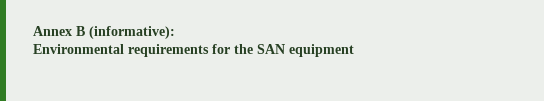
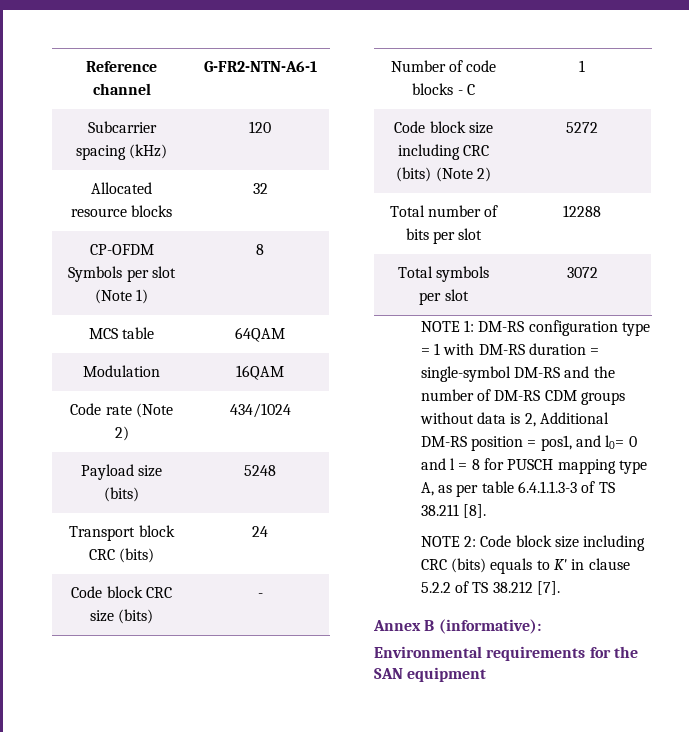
+ Reference channel | G-FR2-NTN-A6-1
+ Subcarrier spacing (kHz) | 120
+ Allocated resource blocks | 32
+ CP-OFDM Symbols per slot (Note 1) | 8
+ MCS table | 64QAM
+ Modulation | 16QAM
+ Code rate (Note 2) | 434/1024
+ Payload size (bits) | 5248
+ Transport block CRC (bits) | 24
+ Code block CRC size (bits) | -
+ Number of code blocks - C | 1
+ Code block size including CRC (bits) (Note 2) | 5272
+ Total number of bits per slot | 12288
+ Total symbols per slot | 3072
+ NOTE 1: DM-RS configuration type = 1 with DM-RS duration = single-symbol DM-RS and the number of DM-RS CDM groups without data is 2, Additional DM-RS position = pos1, and l0= 0 and l = 8 for PUSCH mapping type A, as per table 6.4.1.1.3-3 of TS 38.211 [8].
+ NOTE 2: Code block size including CRC (bits) equals to K' in clause 5.2.2 of TS 38.212 [7].

